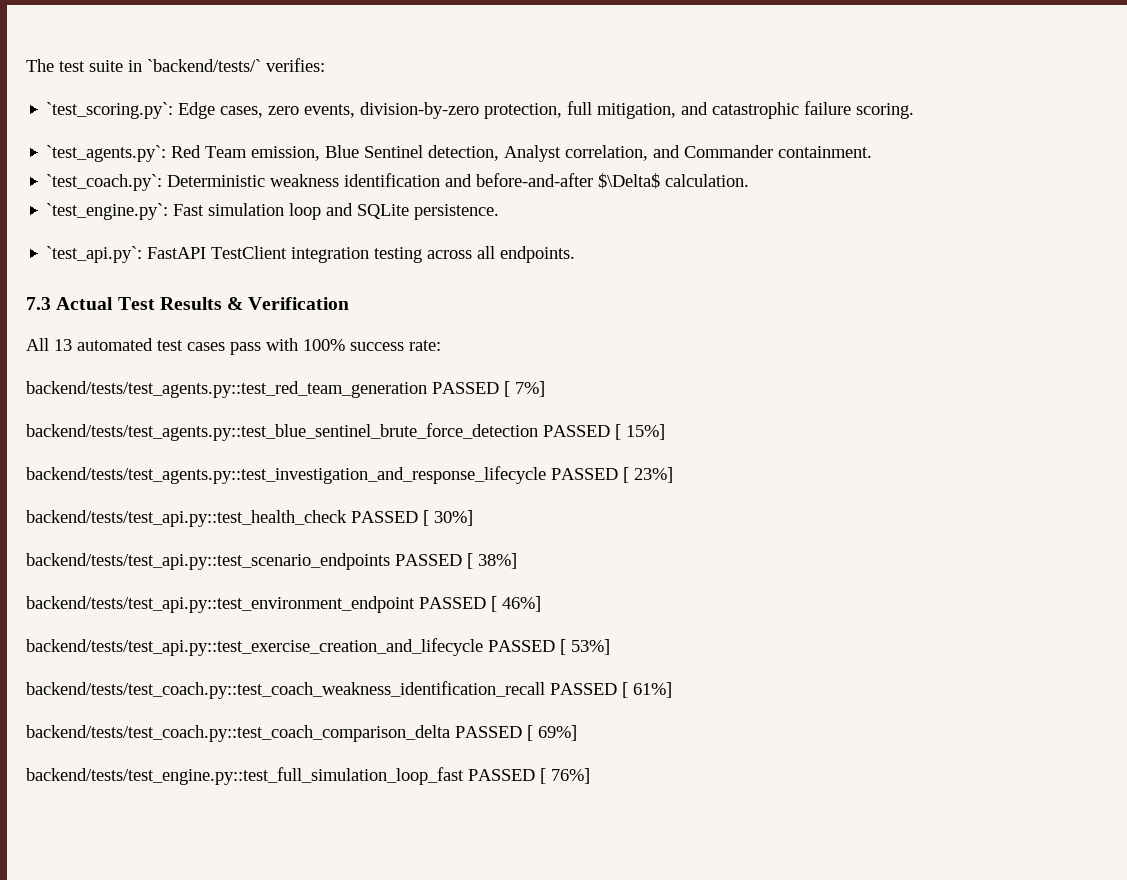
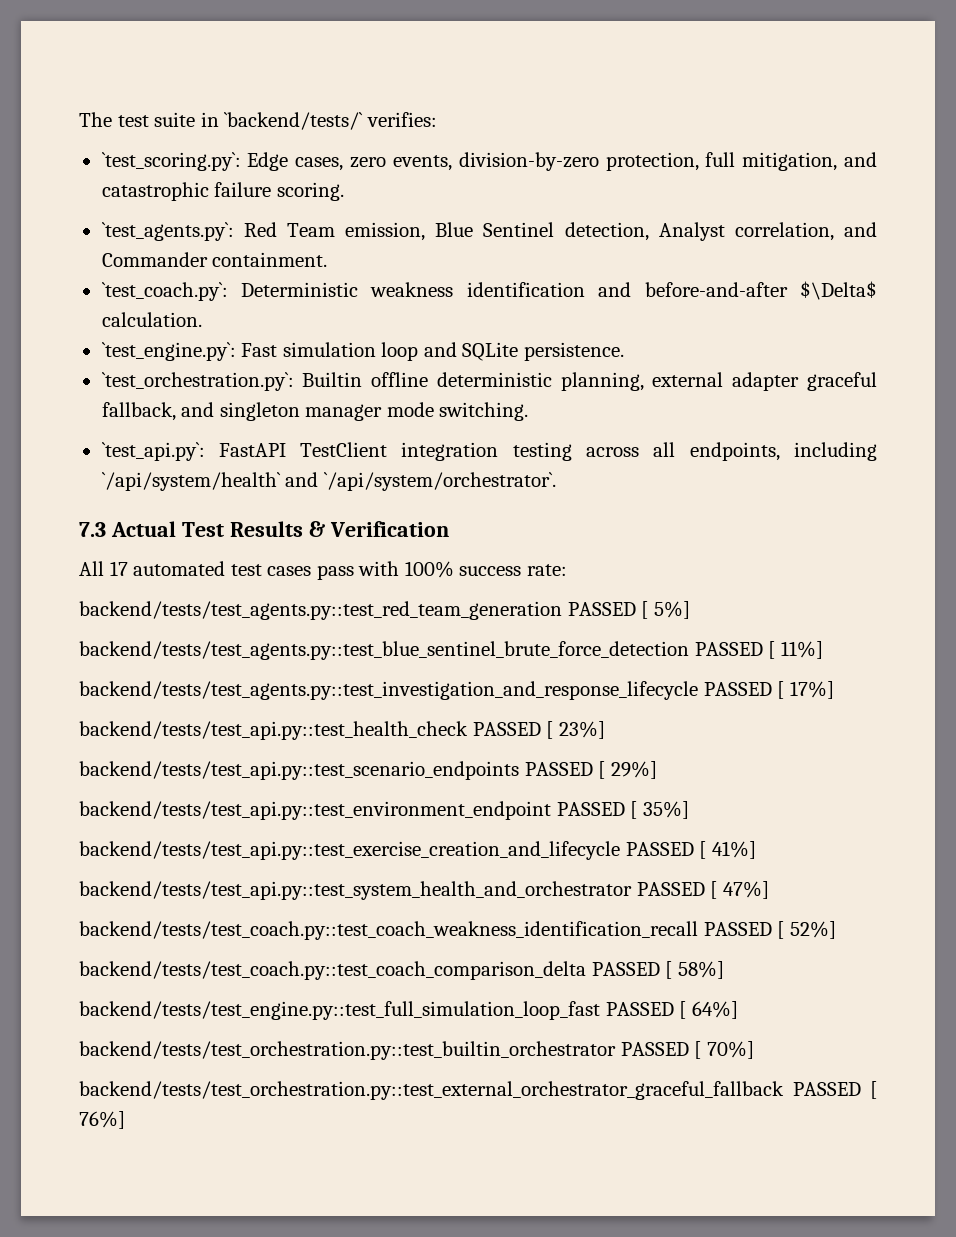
+ `test_orchestration.py`: Builtin offline deterministic planning, external adapter graceful fallback, and singleton manager mode switching.
- `test_api.py`: FastAPI TestClient integration testing across all endpoints.
+ `test_api.py`: FastAPI TestClient integration testing across all endpoints, including `/api/system/health` and `/api/system/orchestrator`.
- All 13 automated test cases pass with 100% success rate:
+ All 17 automated test cases pass with 100% success rate:
- backend/tests/test_agents.py::test_red_team_generation PASSED [ 7%]
+ backend/tests/test_agents.py::test_red_team_generation PASSED [ 5%]
- backend/tests/test_agents.py::test_blue_sentinel_brute_force_detection PASSED [ 15%]
+ backend/tests/test_agents.py::test_blue_sentinel_brute_force_detection PASSED [ 11%]
- backend/tests/test_agents.py::test_investigation_and_response_lifecycle PASSED [ 23%]
+ backend/tests/test_agents.py::test_investigation_and_response_lifecycle PASSED [ 17%]
- backend/tests/test_api.py::test_health_check PASSED [ 30%]
+ backend/tests/test_api.py::test_health_check PASSED [ 23%]
- backend/tests/test_api.py::test_scenario_endpoints PASSED [ 38%]
+ backend/tests/test_api.py::test_scenario_endpoints PASSED [ 29%]
- backend/tests/test_api.py::test_environment_endpoint PASSED [ 46%]
+ backend/tests/test_api.py::test_environment_endpoint PASSED [ 35%]
- backend/tests/test_api.py::test_exercise_creation_and_lifecycle PASSED [ 53%]
+ backend/tests/test_api.py::test_exercise_creation_and_lifecycle PASSED [ 41%]
+ backend/tests/test_api.py::test_system_health_and_orchestrator PASSED [ 47%]
- backend/tests/test_coach.py::test_coach_weakness_identification_recall PASSED [ 61%]
+ backend/tests/test_coach.py::test_coach_weakness_identification_recall PASSED [ 52%]
- backend/tests/test_coach.py::test_coach_comparison_delta PASSED [ 69%]
+ backend/tests/test_coach.py::test_coach_comparison_delta PASSED [ 58%]
- backend/tests/test_engine.py::test_full_simulation_loop_fast PASSED [ 76%]
+ backend/tests/test_engine.py::test_full_simulation_loop_fast PASSED [ 64%]
+ backend/tests/test_orchestration.py::test_builtin_orchestrator PASSED [ 70%]
+ backend/tests/test_orchestration.py::test_external_orchestrator_graceful_fallback PASSED [ 76%]

